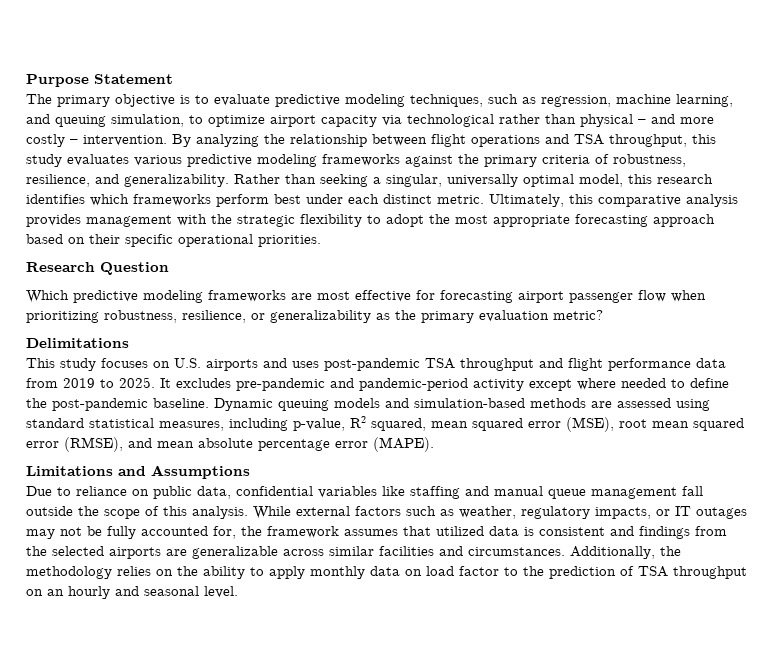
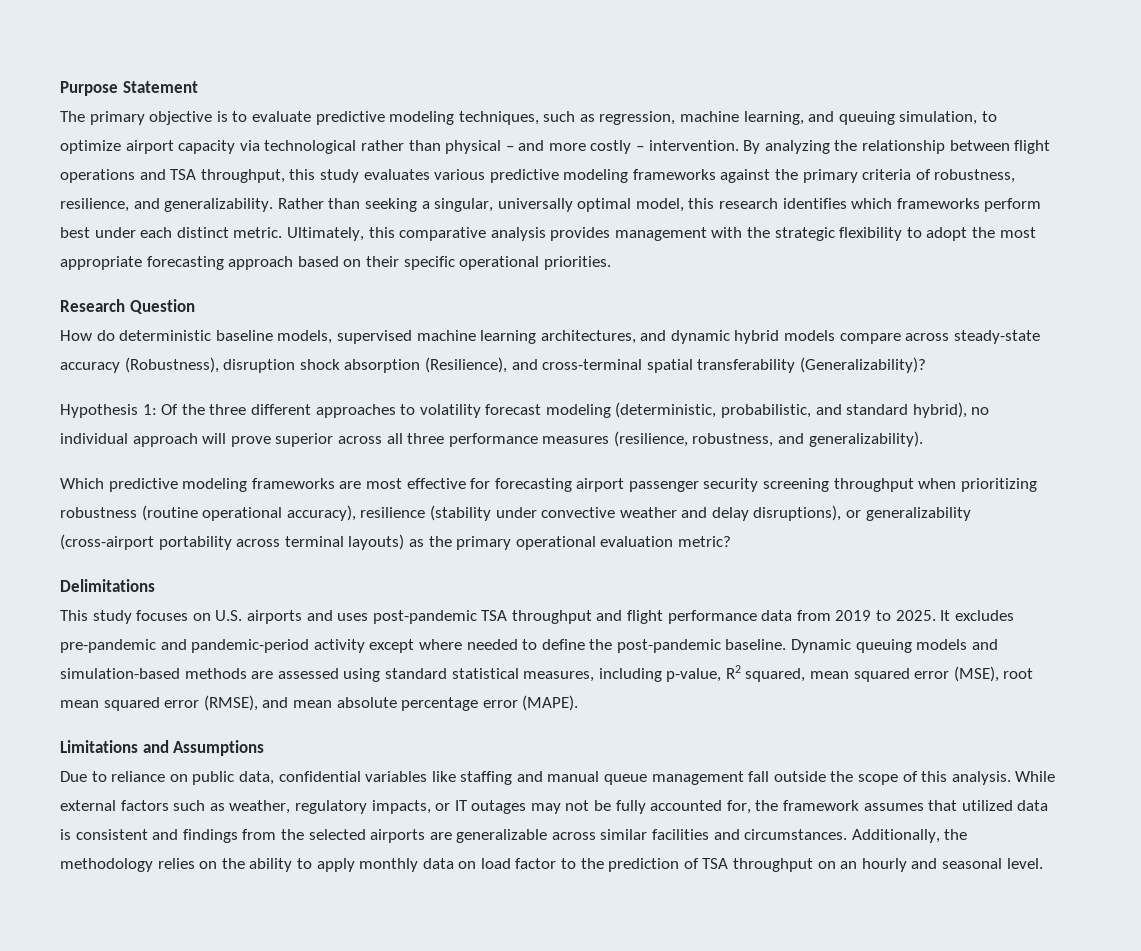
+ How do deterministic baseline models, supervised machine learning architectures, and dynamic hybrid models compare across steady-state accuracy (Robustness), disruption shock absorption (Resilience), and cross-terminal spatial transferability (Generalizability)?
+ Hypothesis 1: Of the three different approaches to volatility forecast modeling (deterministic, probabilistic, and standard hybrid), no individual approach will prove superior across all three performance measures (resilience, robustness, and generalizability).
- Which predictive modeling frameworks are most effective for forecasting airport passenger flow when prioritizing robustness, resilience, or generalizability as the primary evaluation metric?
+ Which predictive modeling frameworks are most effective for forecasting airport passenger security screening throughput when prioritizing robustness (routine operational accuracy), resilience (stability under convective weather and delay disruptions), or generalizability (cross-airport portability across terminal layouts) as the primary operational evaluation metric?

